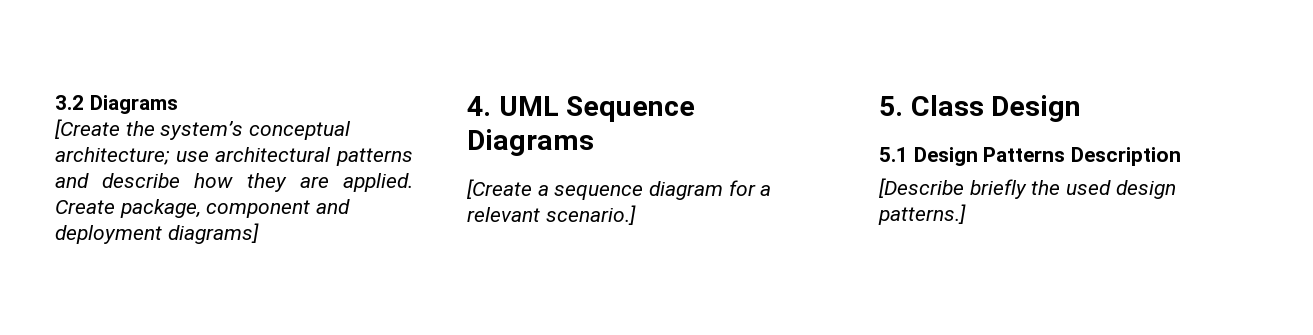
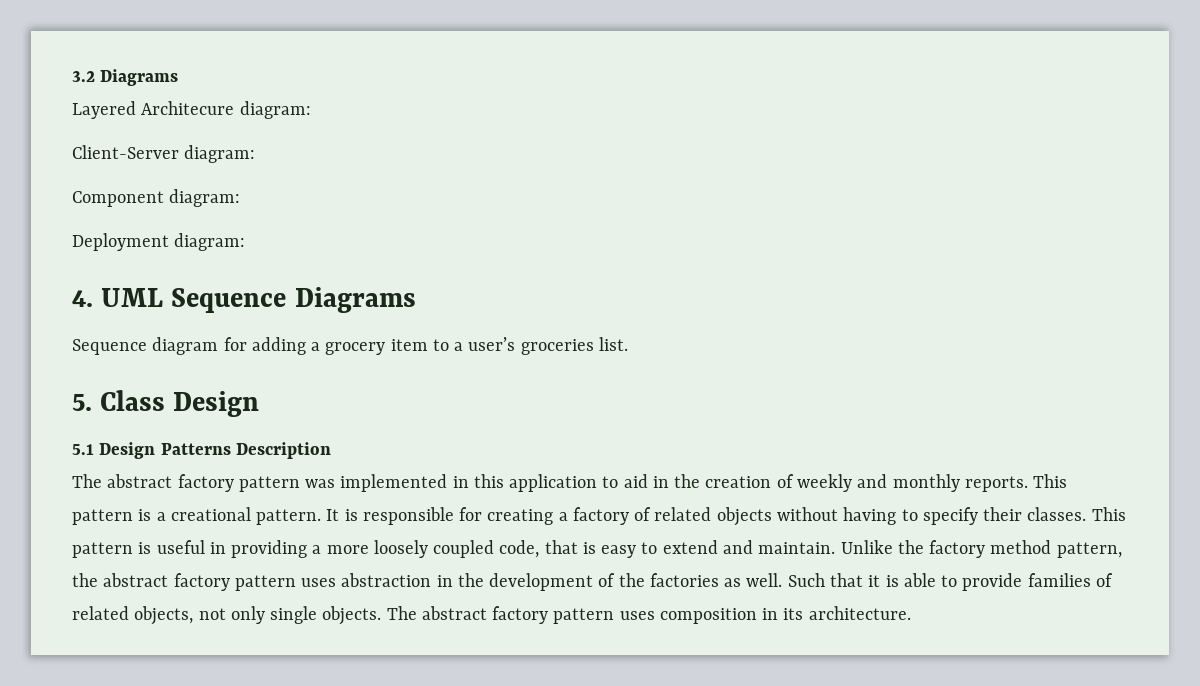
- [Create the system’s conceptual architecture; use architectural patterns and describe how they are applied. Create package, component and deployment diagrams]
+ Layered Architecure diagram:
+ Client-Server diagram:
+ Component diagram:
+ Deployment diagram:
  4. UML Sequence Diagrams
- [Create a sequence diagram for a relevant scenario.]
+ Sequence diagram for adding a grocery item to a user’s groceries list.
- [Describe briefly the used design patterns.]
+ The abstract factory pattern was implemented in this application to aid in the creation of weekly and monthly reports. This pattern is a creational pattern. It is responsible for creating a factory of related objects without having to specify their classes. This pattern is useful in providing a more loosely coupled code, that is easy to extend and maintain. Unlike the factory method pattern, the abstract factory pattern uses abstraction in the development of the factories as well. Such that it is able to provide families of related objects, not only single objects. The abstract factory pattern uses composition in its architecture.

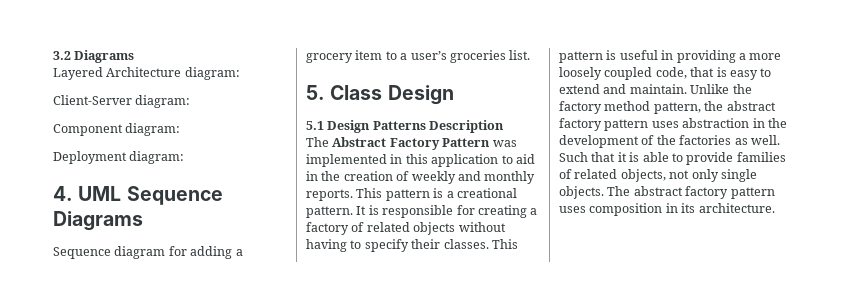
- Layered Architecure diagram:
+ Layered Architecture diagram:
- The abstract factory pattern was implemented in this application to aid in the creation of weekly and monthly reports.
+ The Abstract Factory Pattern was implemented in this application to aid in the creation of weekly and monthly reports.

